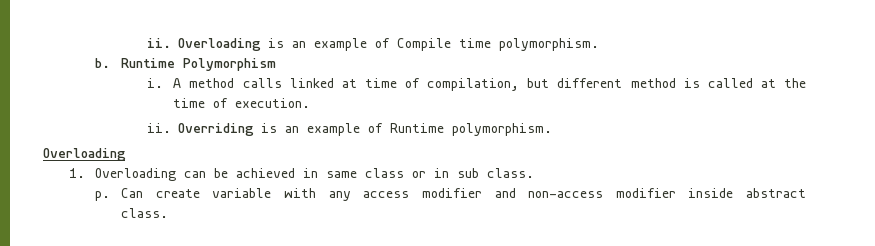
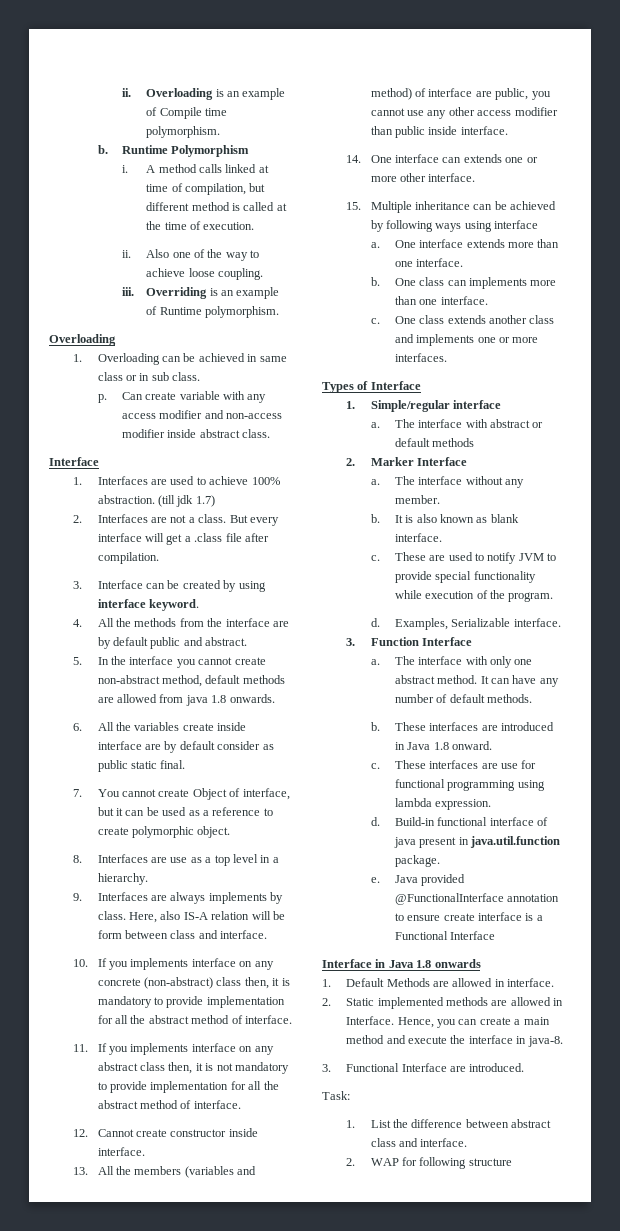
+ Also one of the way to achieve loose coupling.
+ iii.
  p. Can create variable with any access modifier and non-access modifier inside abstract class.
+ Interface
+ 1. Interfaces are used to achieve 100% abstraction. (till jdk 1.7)
+ 2. Interfaces are not a class. But every interface will get a .class file after compilation.
+ 3. Interface can be created by using interface keyword.
+ 4. All the methods from the interface are by default public and abstract.
+ 5. In the interface you cannot create non-abstract method, default methods are allowed from java 1.8 onwards.
+ 6. All the variables create inside interface are by default consider as public static final.
+ 7. You cannot create Object of interface, but it can be used as a reference to create polymorphic object.
+ 8. Interfaces are use as a top level in a hierarchy.
+ 9. Interfaces are always implements by class. Here, also IS-A relation will be form between class and interface.
+ 10. If you implements interface on any concrete (non-abstract) class then, it is mandatory to provide implementation for all the abstract method of interface.
+ 11. If you implements interface on any abstract class then, it is not mandatory to provide implementation for all the abstract method of interface.
+ 12. Cannot create constructor inside interface.
+ 13. All the members (variables and method) of interface are public, you cannot use any other access modifier than public inside interface.
+ 14. One interface can extends one or more other interface.
+ 15. Multiple inheritance can be achieved by following ways using interface
+ a. One interface extends more than one interface.
+ b. One class can implements more than one interface.
+ c. One class extends another class and implements one or more interfaces.
+ Types of Interface
+ 1. Simple/regular interface
+ a. The interface with abstract or default methods
+ 2. Marker Interface
+ a. The interface without any member.
+ b. It is also known as blank interface.
+ c. These are used to notify JVM to provide special functionality while execution of the program.
+ d. Examples, Serializable interface.
+ 3. Function Interface
+ a. The interface with only one abstract method. It can have any number of default methods.
+ b. These interfaces are introduced in Java 1.8 onward.
+ c. These interfaces are use for functional programming using lambda expression.
+ d. Build-in functional interface of java present in java.util.function package.
+ e. Java provided @FunctionalInterface annotation to ensure create interface is a Functional Interface
+ Interface in Java 1.8 onwards
+ 1. Default Methods are allowed in interface.
+ 2. Static implemented methods are allowed in Interface. Hence, you can create a main method and execute the interface in java-8.
+ 3. Functional Interface are introduced.
+ Task:
+ 1. List the difference between abstract class and interface.
+ 2. WAP for following structure

